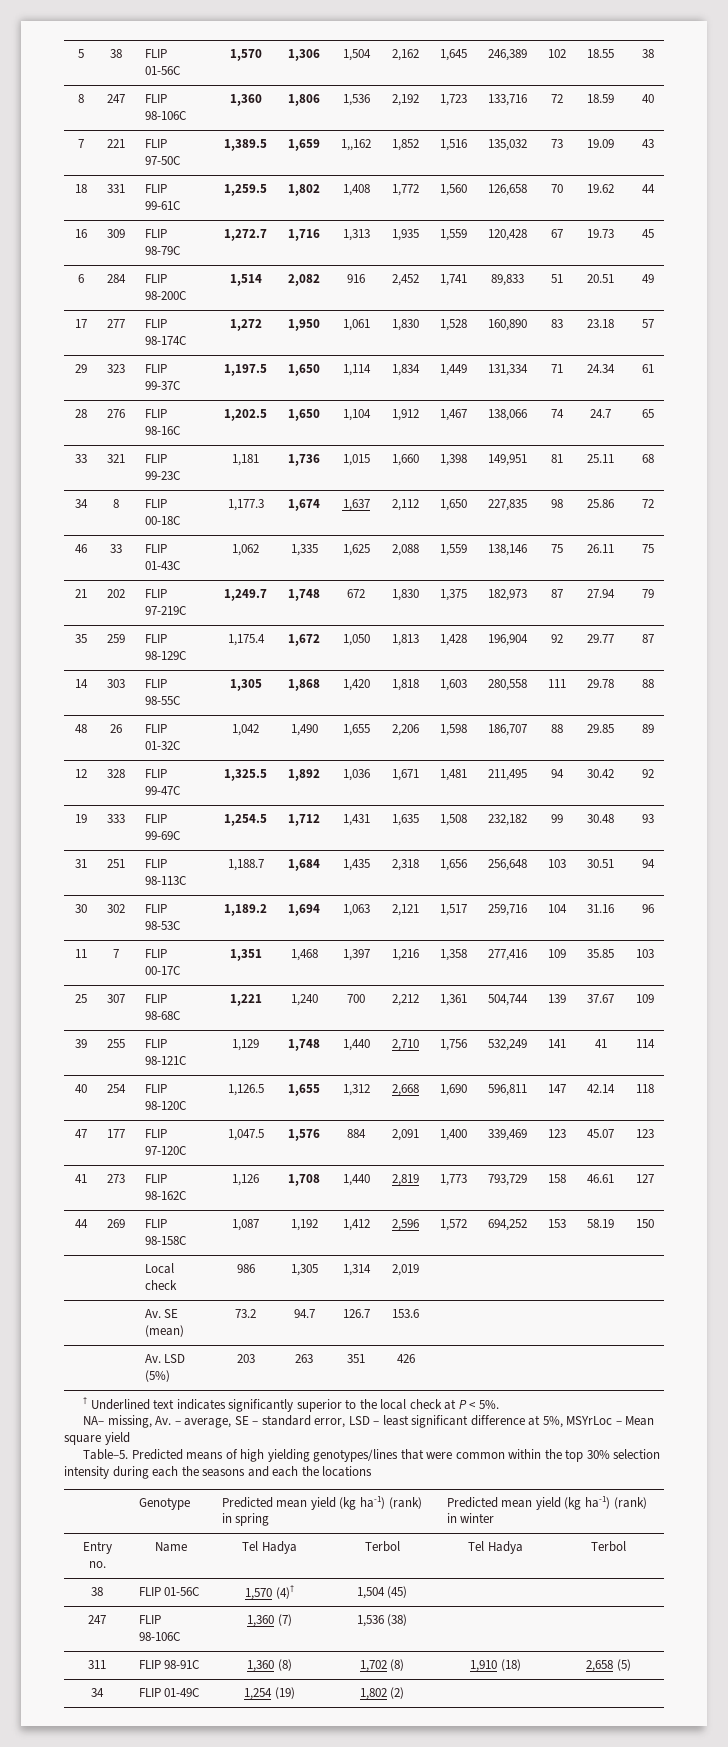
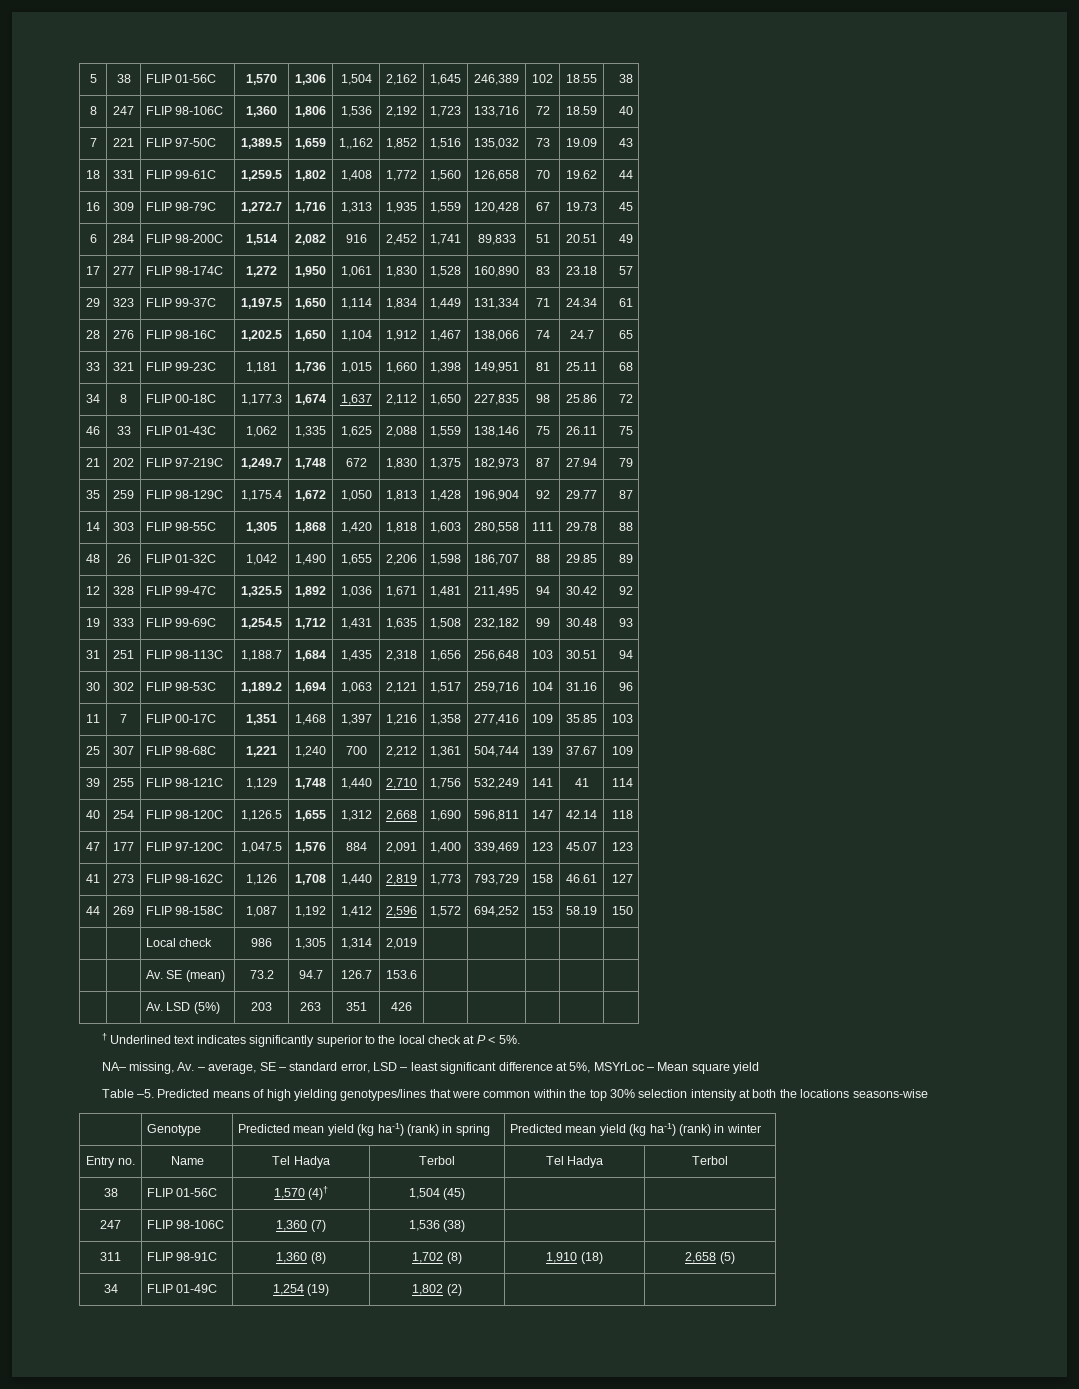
- Table–5.
+ Table –5.
- Predicted means of high yielding genotypes/lines that were common within the top 30% selection intensity during each the seasons and each the locations
+ Predicted means of high yielding genotypes/lines that were common within the top 30% selection intensity at both the locations seasons-wise

